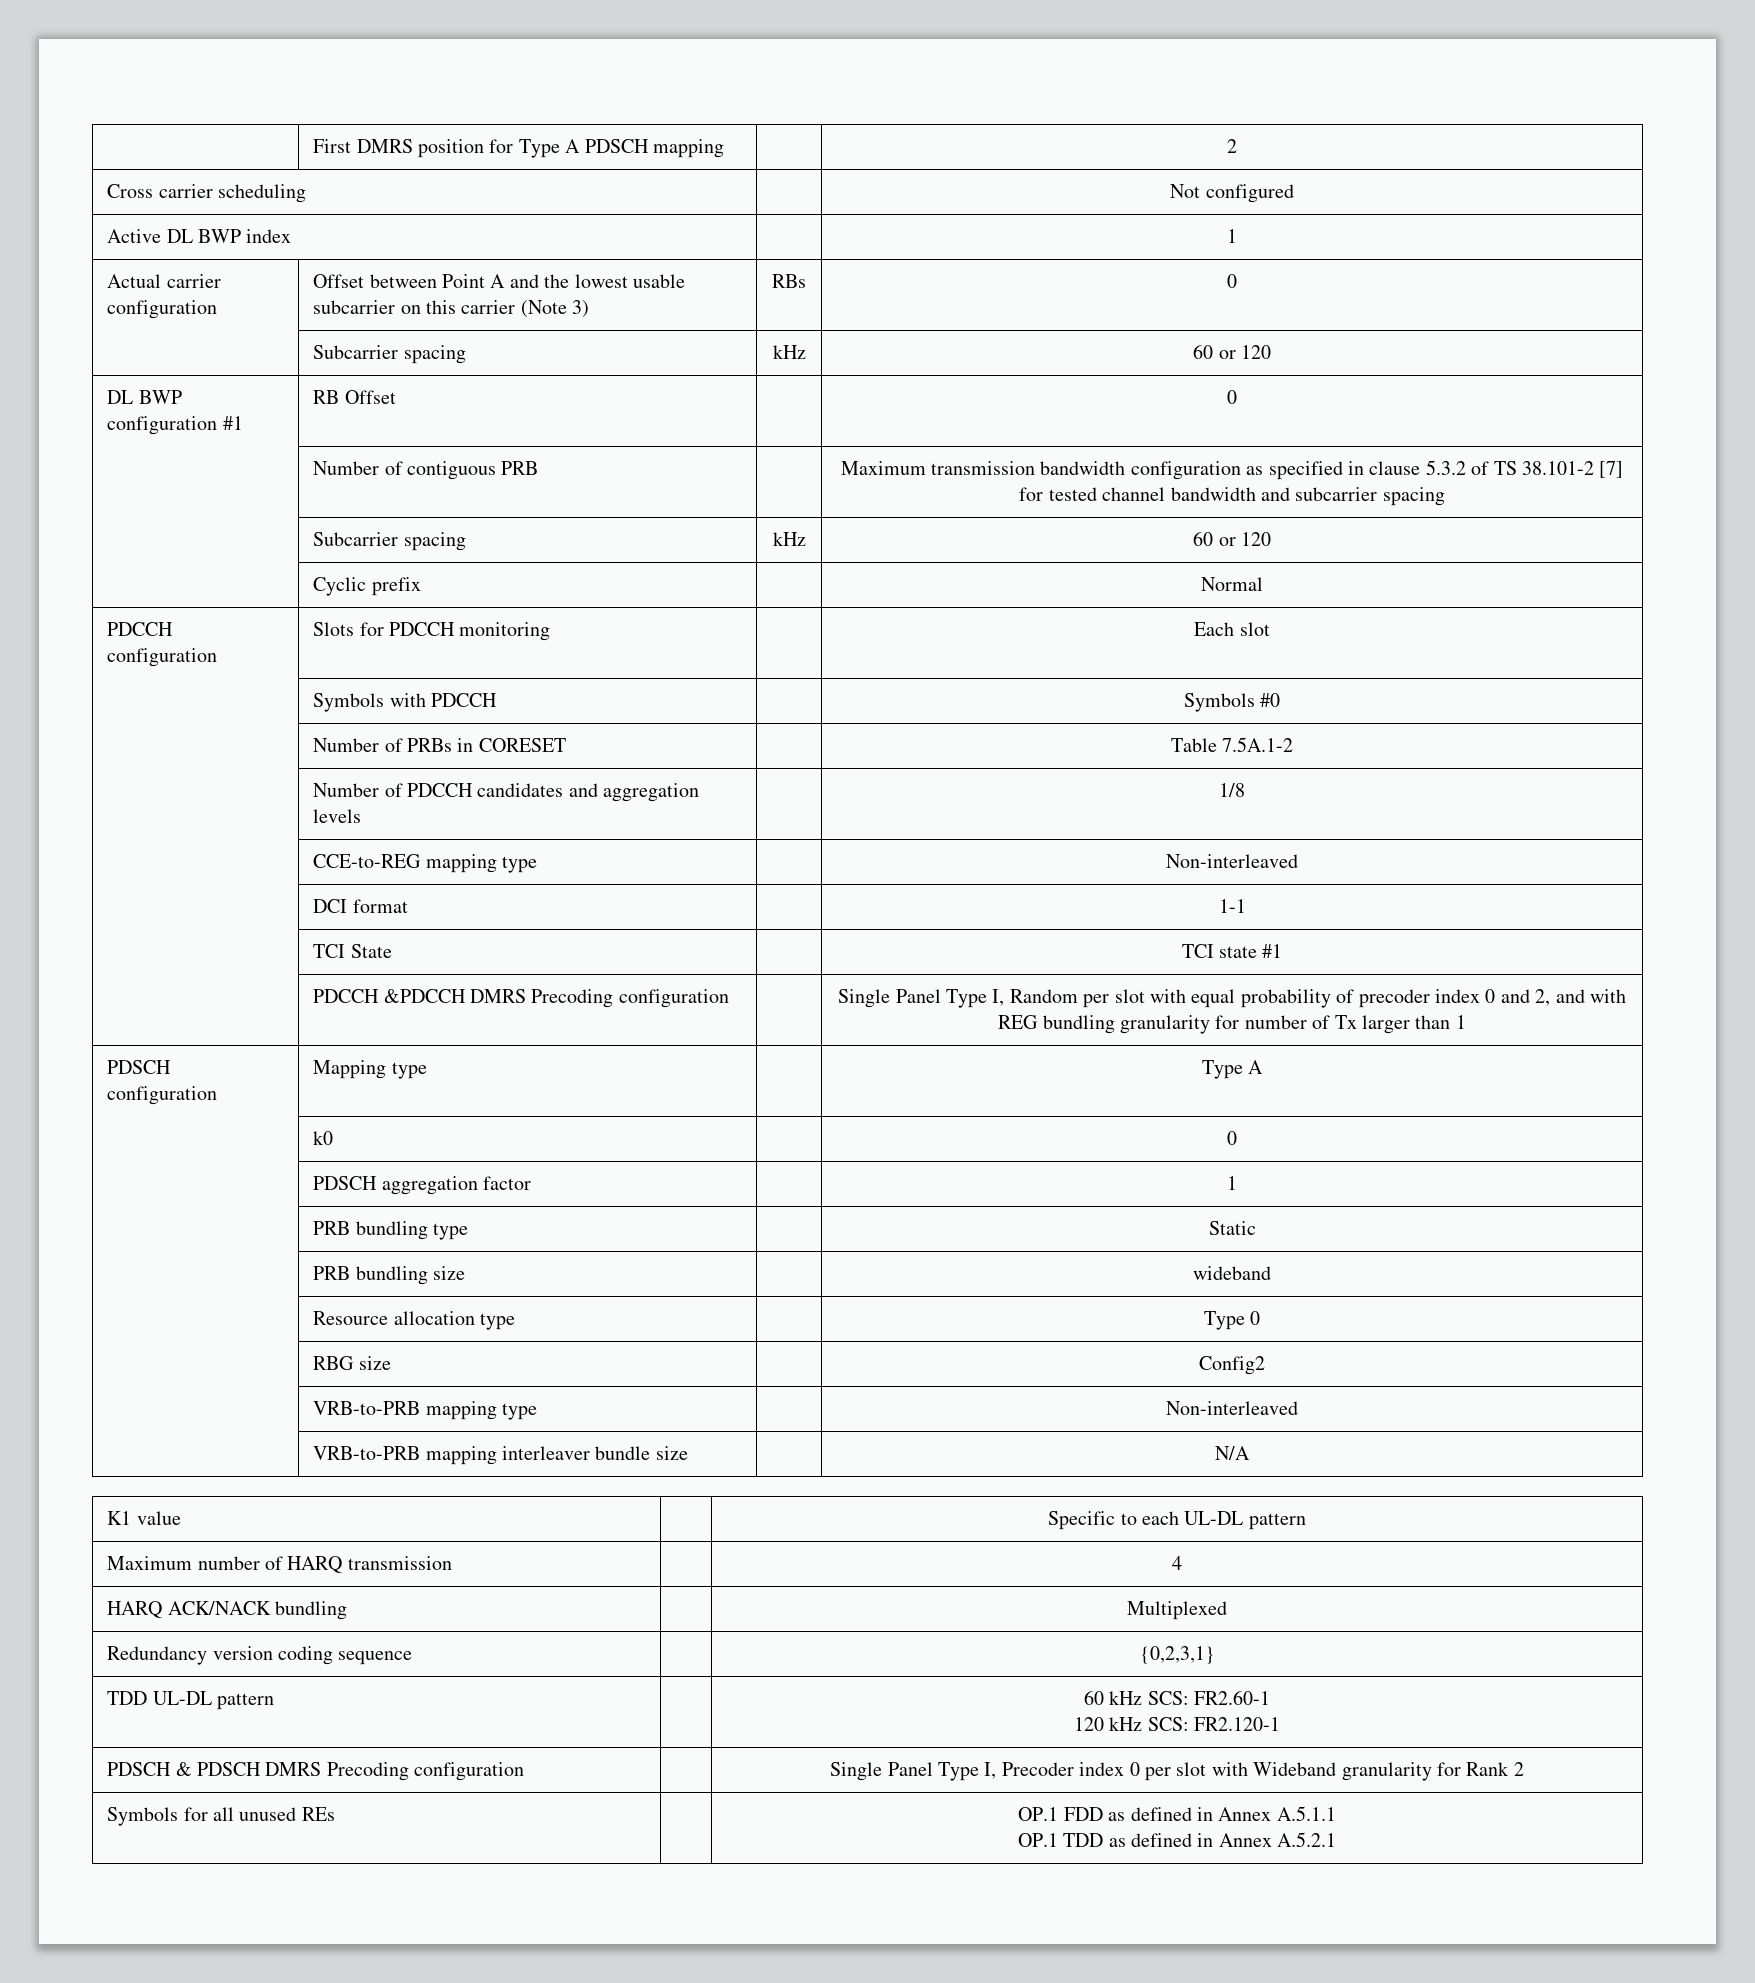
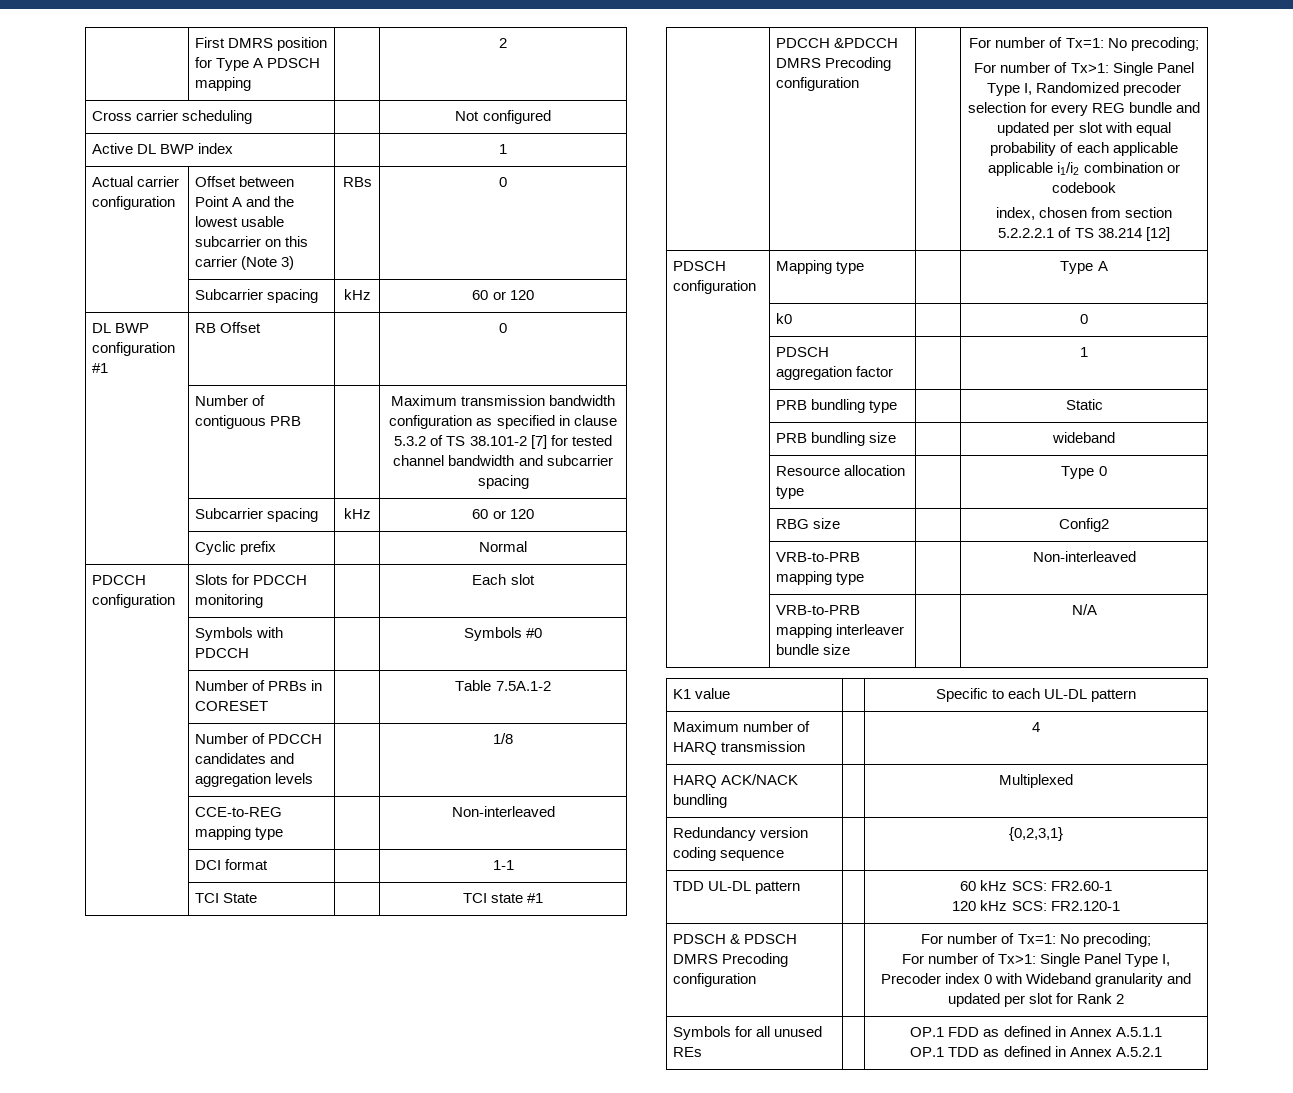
- PDCCH &PDCCH DMRS Precoding configuration | | Single Panel Type I, Random per slot with equal probability of precoder index 0 and 2, and with REG bundling granularity for number of Tx larger than 1
+ PDCCH &PDCCH DMRS Precoding configuration | | For number of Tx=1: No precoding;
+ For number of Tx>1: Single Panel Type I, Randomized precoder selection for every REG bundle and updated per slot with equal probability of each applicable applicable i1/i2 combination or codebook
+ index, chosen from section 5.2.2.2.1 of TS 38.214 [12]
- PDSCH & PDSCH DMRS Precoding configuration | | Single Panel Type I, Precoder index 0 per slot with Wideband granularity for Rank 2
+ PDSCH & PDSCH DMRS Precoding configuration | | For number of Tx=1: No precoding;
+ For number of Tx>1: Single Panel Type I, Precoder index 0 with Wideband granularity and updated per slot for Rank 2

